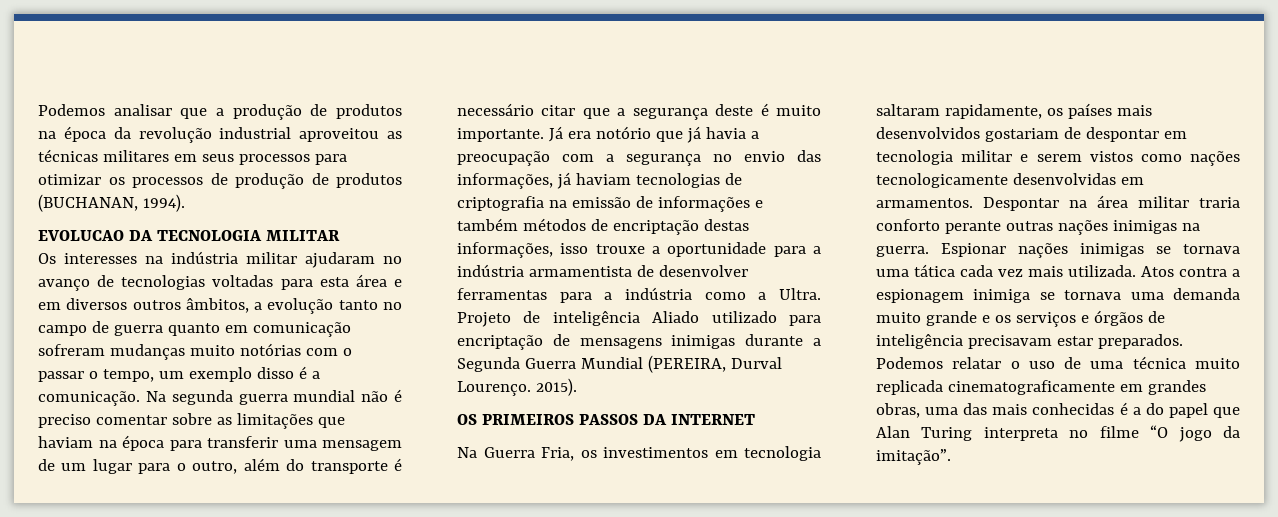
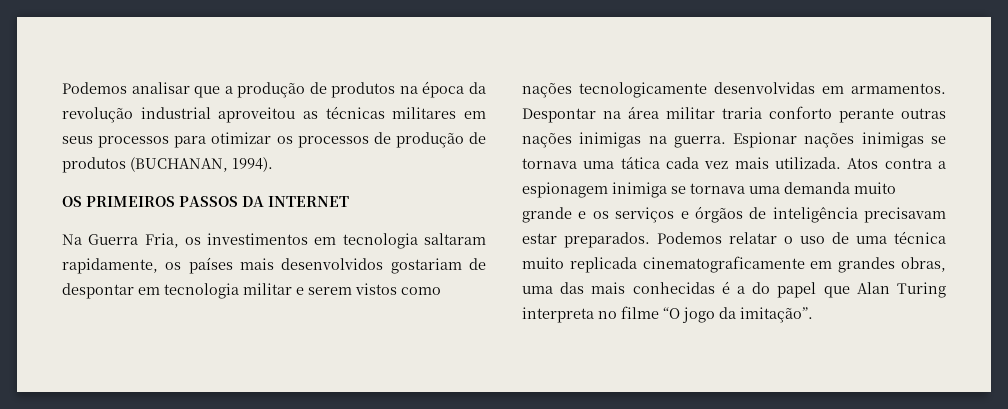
- EVOLUCAO DA TECNOLOGIA MILITAR
- Os interesses na indústria militar ajudaram no avanço de tecnologias voltadas para esta área e em diversos outros âmbitos, a evolução tanto no campo de guerra quanto em comunicação sofreram mudanças muito notórias com o passar o tempo, um exemplo disso é a comunicação. Na segunda guerra mundial não é preciso comentar sobre as limitações que haviam na época para transferir uma mensagem de um lugar para o outro, além do transporte é necessário citar que a segurança deste é muito importante. Já era notório que já havia a preocupação com a segurança no envio das informações, já haviam tecnologias de criptografia na emissão de informações e também métodos de encriptação destas informações, isso trouxe a oportunidade para a indústria armamentista de desenvolver ferramentas para a indústria como a Ultra. Projeto de inteligência Aliado utilizado para encriptação de mensagens inimigas durante a Segunda Guerra Mundial (PEREIRA, Durval Lourenço. 2015).

